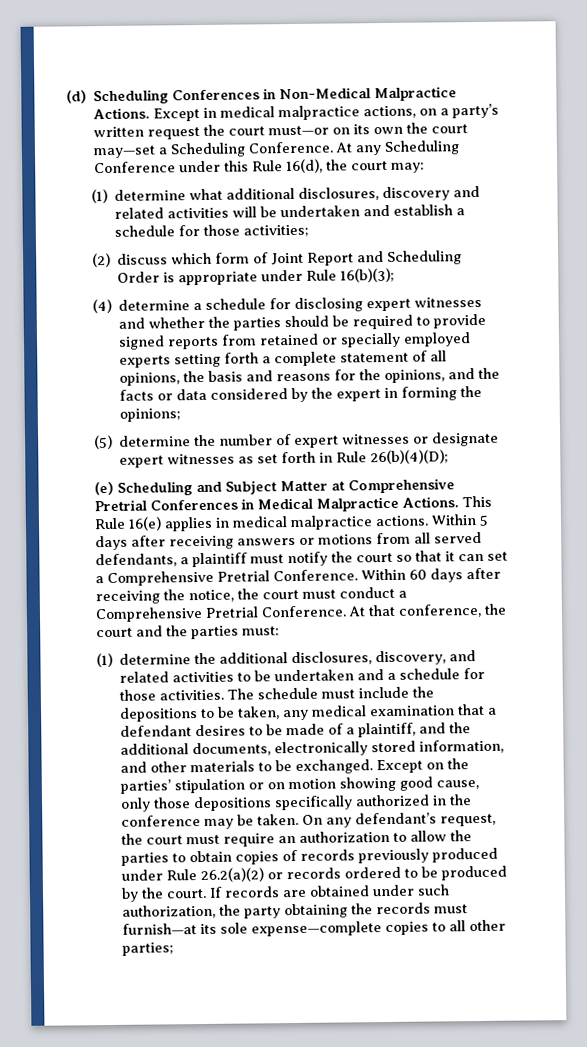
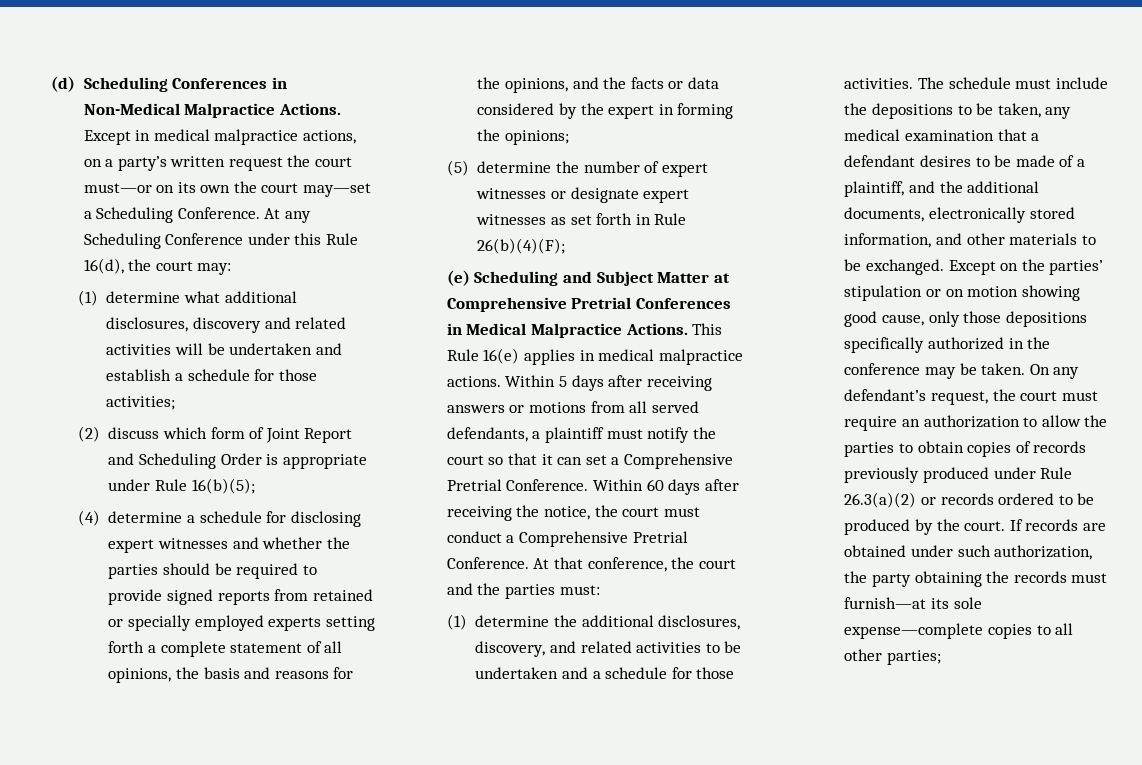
- (2) discuss which form of Joint Report and Scheduling Order is appropriate under Rule 16(b)(3);
+ (2) discuss which form of Joint Report and Scheduling Order is appropriate under Rule 16(b)(5);
- (5) determine the number of expert witnesses or designate expert witnesses as set forth in Rule 26(b)(4)(D);
+ (5) determine the number of expert witnesses or designate expert witnesses as set forth in Rule 26(b)(4)(F);
- On any defendant’s request, the court must require an authorization to allow the parties to obtain copies of records previously produced under Rule 26.2(a)(2) or records ordered to be produced by the court.
+ On any defendant’s request, the court must require an authorization to allow the parties to obtain copies of records previously produced under Rule 26.3(a)(2) or records ordered to be produced by the court.

